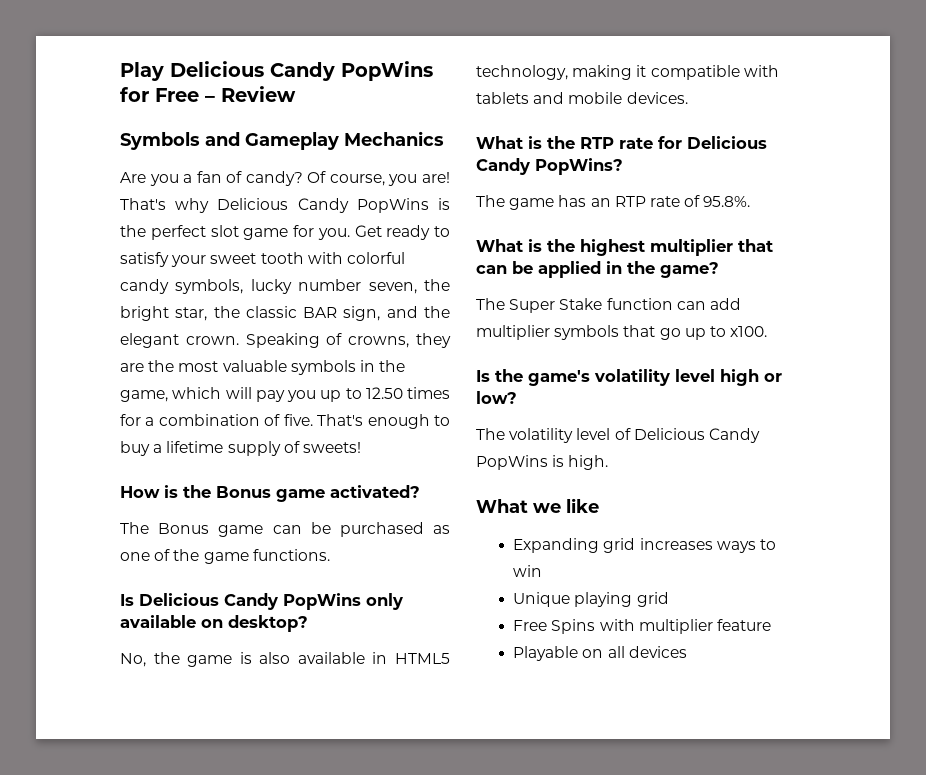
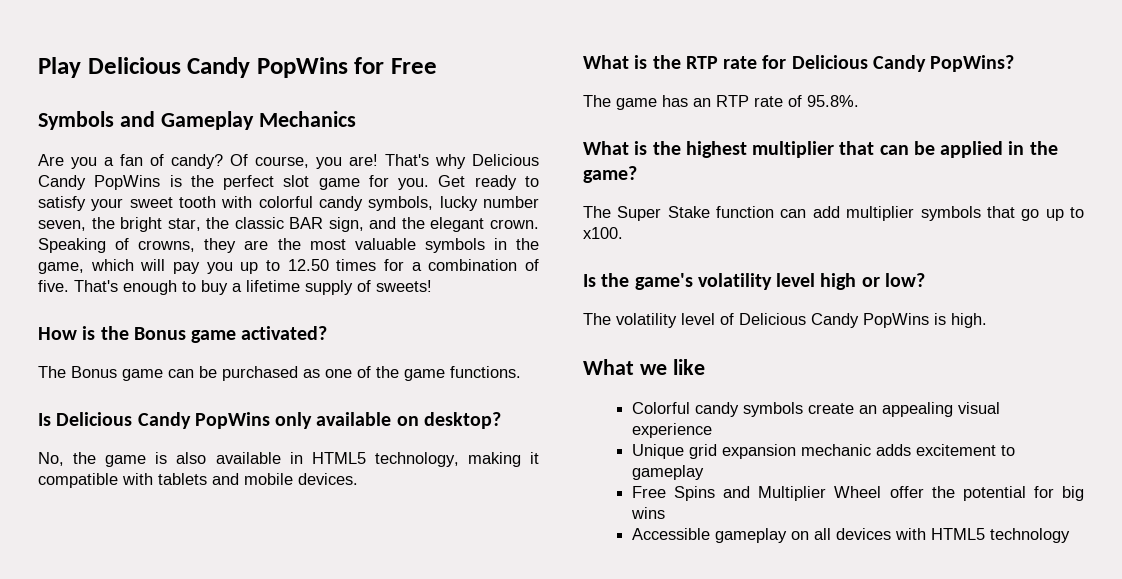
- Play Delicious Candy PopWins for Free – Review
+ Play Delicious Candy PopWins for Free
- Expanding grid increases ways to win
+ Colorful candy symbols create an appealing visual experience
- Unique playing grid
- Free Spins with multiplier feature
- Playable on all devices
+ Unique grid expansion mechanic adds excitement to gameplay
+ Free Spins and Multiplier Wheel offer the potential for big wins
+ Accessible gameplay on all devices with HTML5 technology

